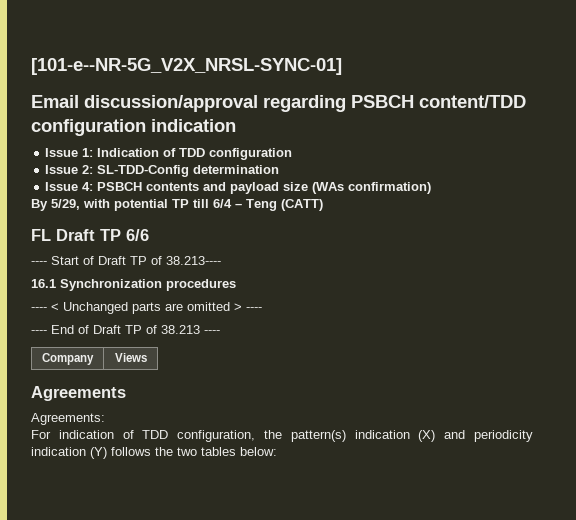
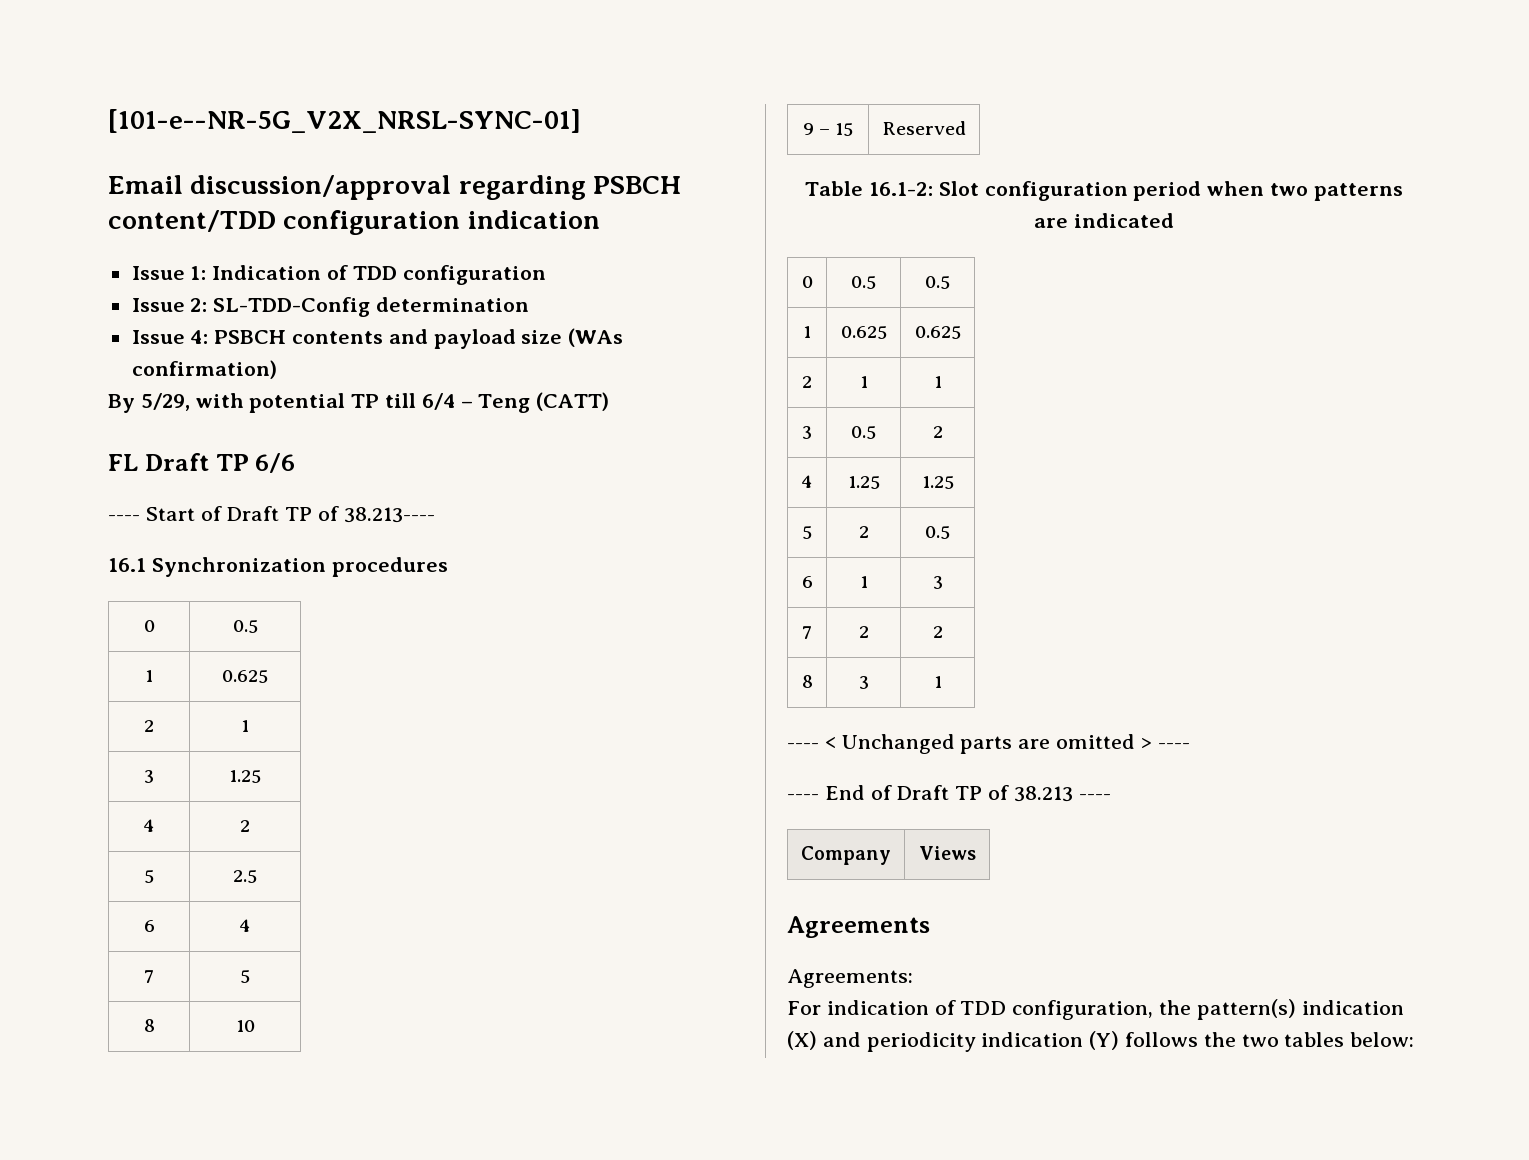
  16.1 Synchronization procedures
+ 0 | 0.5
+ 1 | 0.625
+ 2 | 1
+ 3 | 1.25
+ 4 | 2
+ 5 | 2.5
+ 6 | 4
+ 7 | 5
+ 8 | 10
+ 9 – 15 | Reserved
+ Table 16.1-2: Slot configuration period when two patterns are indicated
+ 0 | 0.5 | 0.5
+ 1 | 0.625 | 0.625
+ 2 | 1 | 1
+ 3 | 0.5 | 2
+ 4 | 1.25 | 1.25
+ 5 | 2 | 0.5
+ 6 | 1 | 3
+ 7 | 2 | 2
+ 8 | 3 | 1

